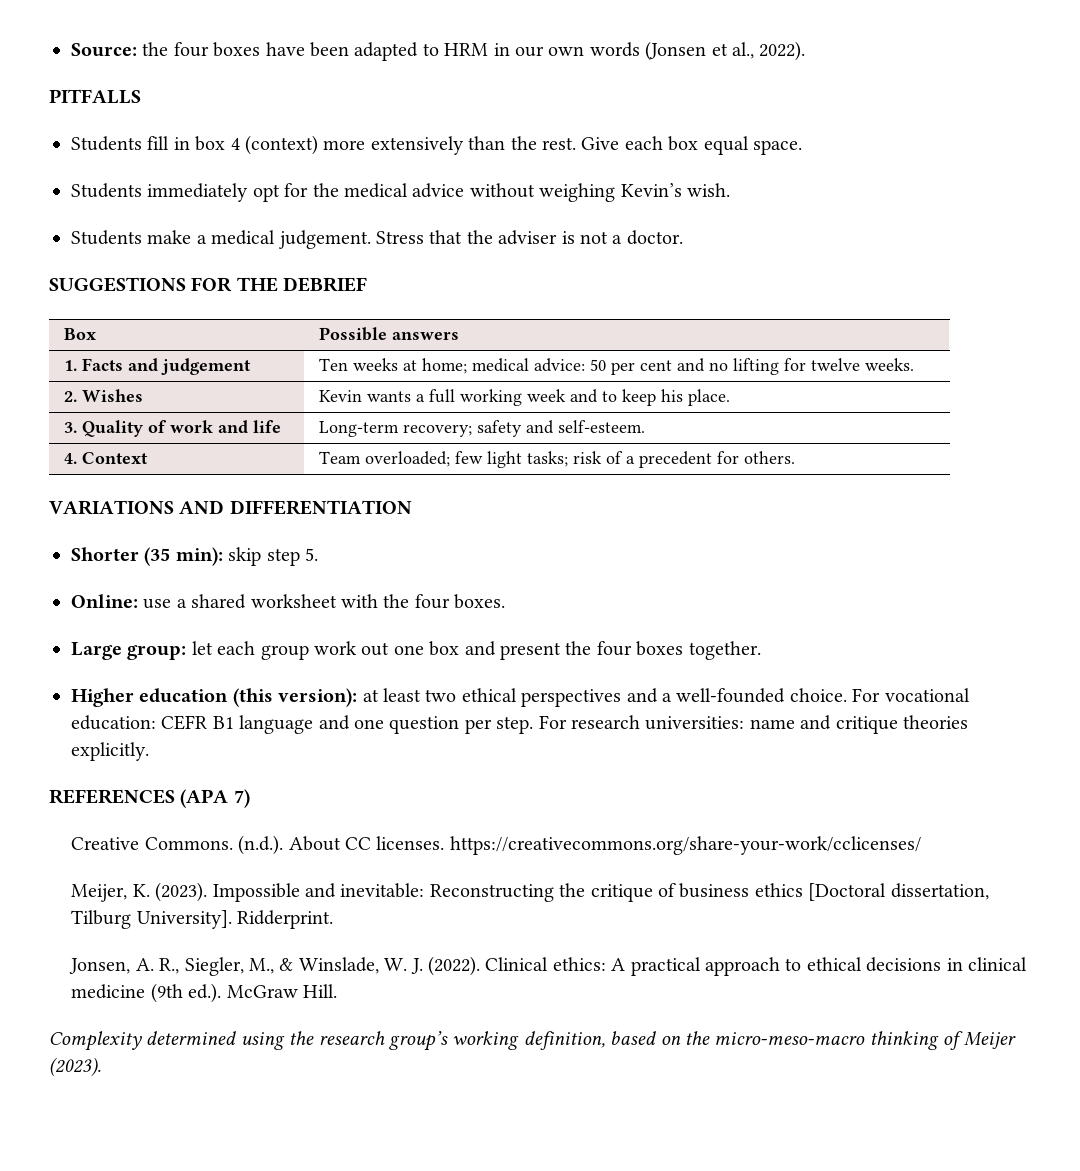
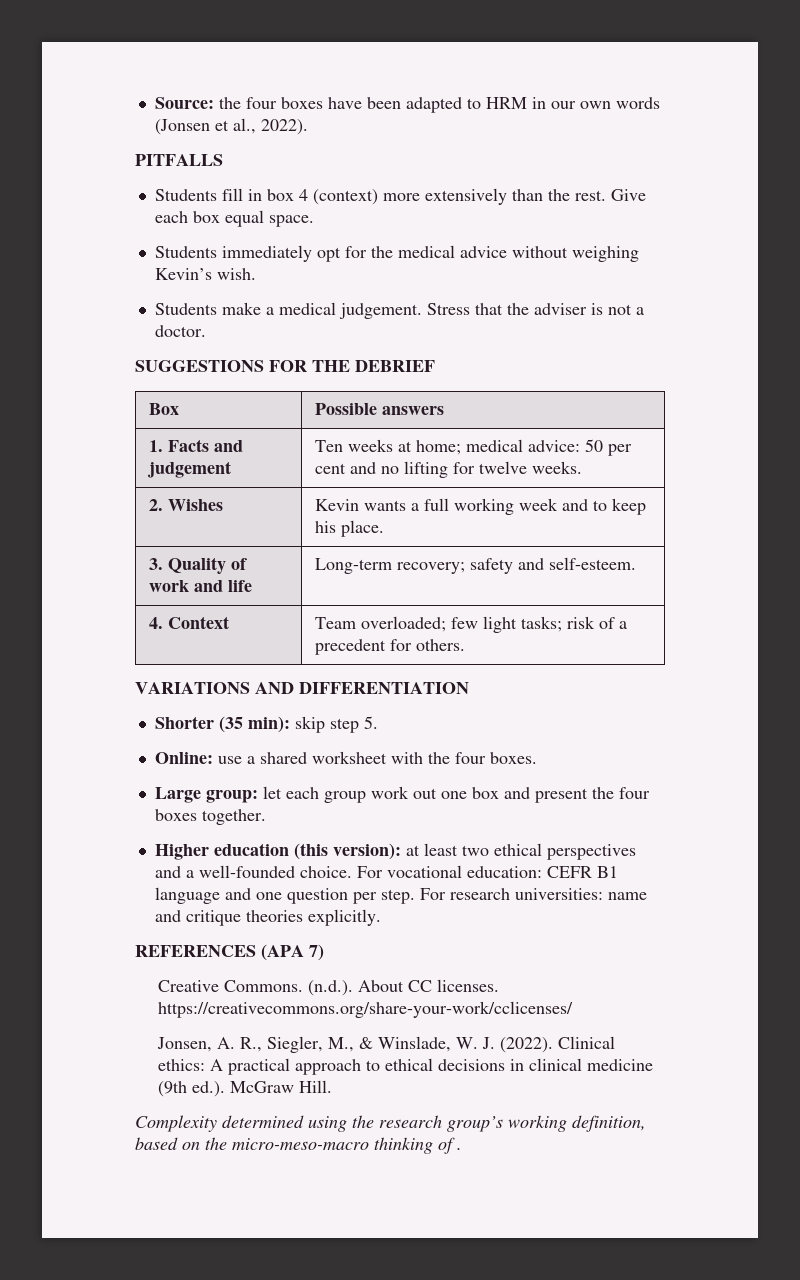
- Meijer, K. (2023). Impossible and inevitable: Reconstructing the critique of business ethics [Doctoral dissertation, Tilburg University]. Ridderprint.
- Complexity determined using the research group’s working definition, based on the micro-meso-macro thinking of Meijer (2023).
+ Complexity determined using the research group’s working definition, based on the micro-meso-macro thinking of .

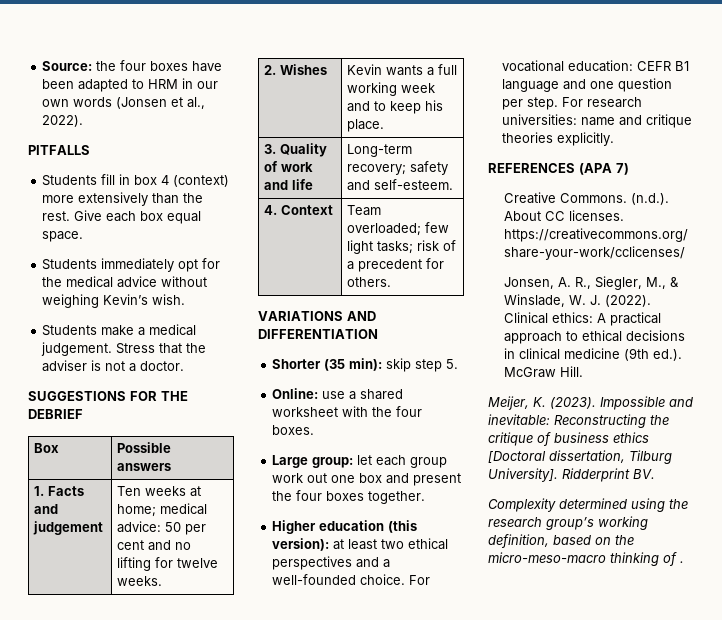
+ Meijer, K. (2023). Impossible and inevitable: Reconstructing the critique of business ethics [Doctoral dissertation, Tilburg University]. Ridderprint BV.

